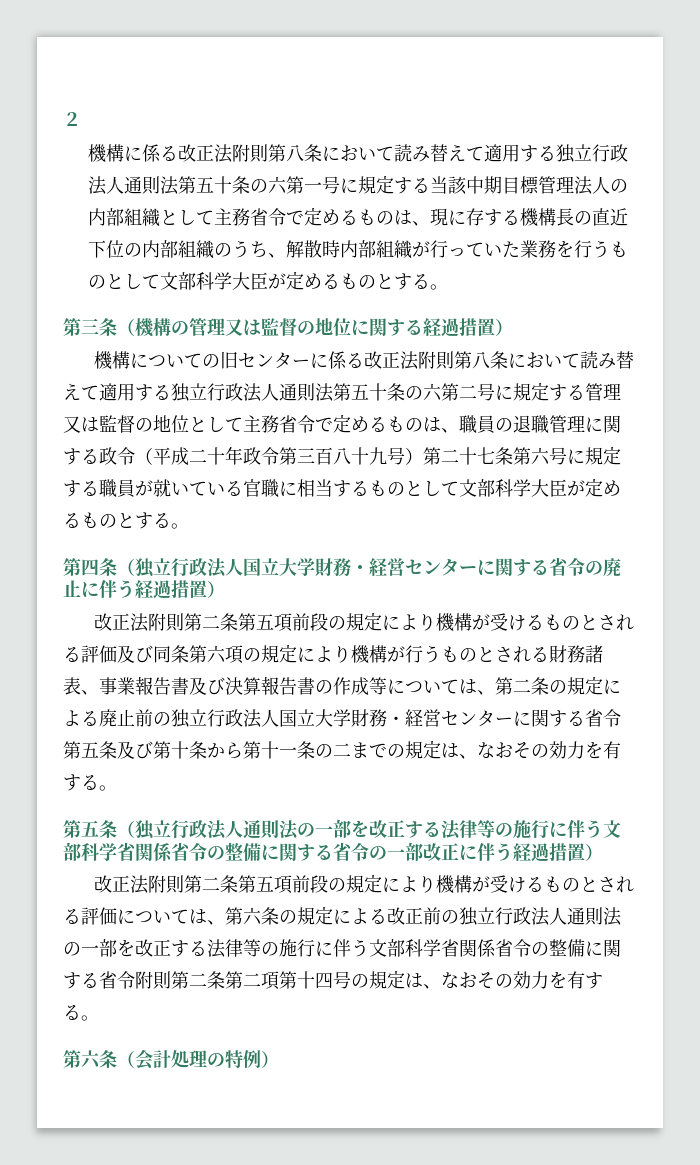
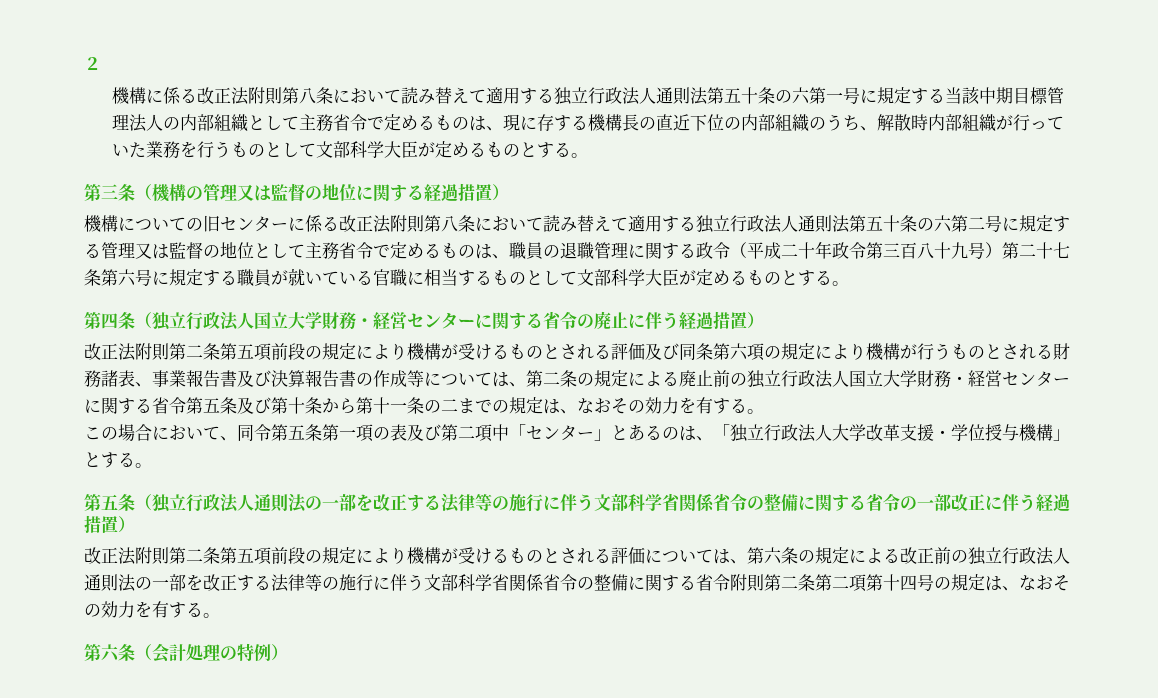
+ この場合において、同令第五条第一項の表及び第二項中「センター」とあるのは、「独立行政法人大学改革支援・学位授与機構」とする。

